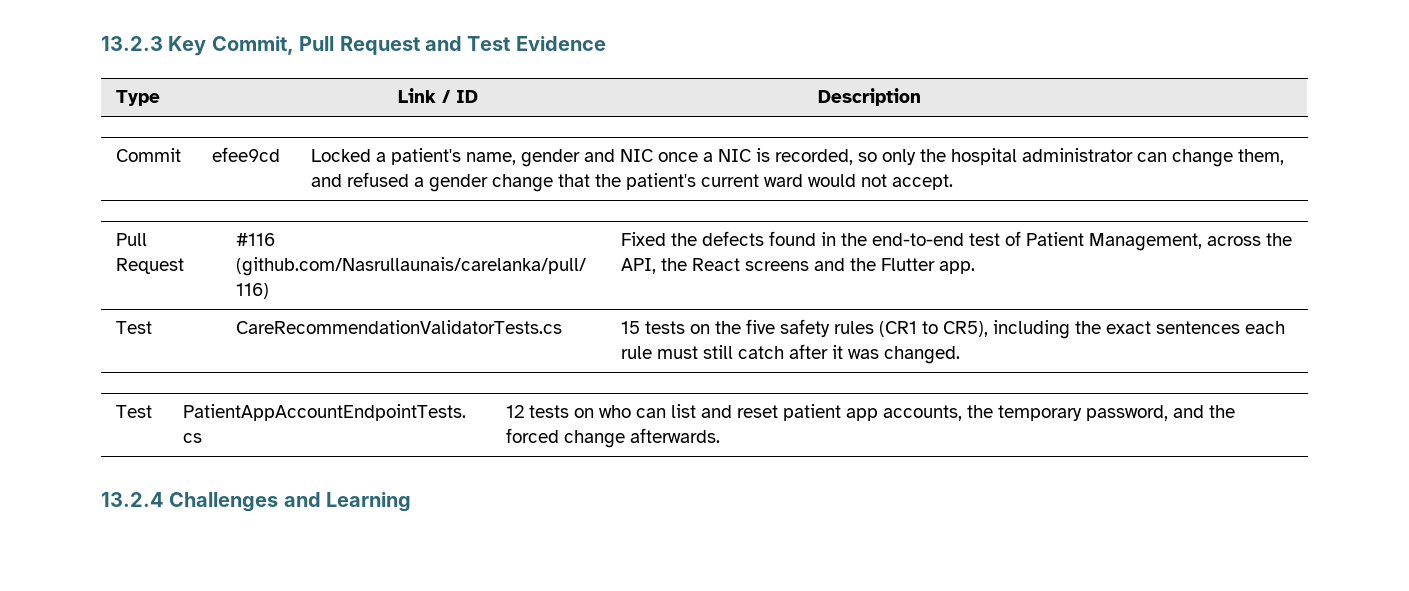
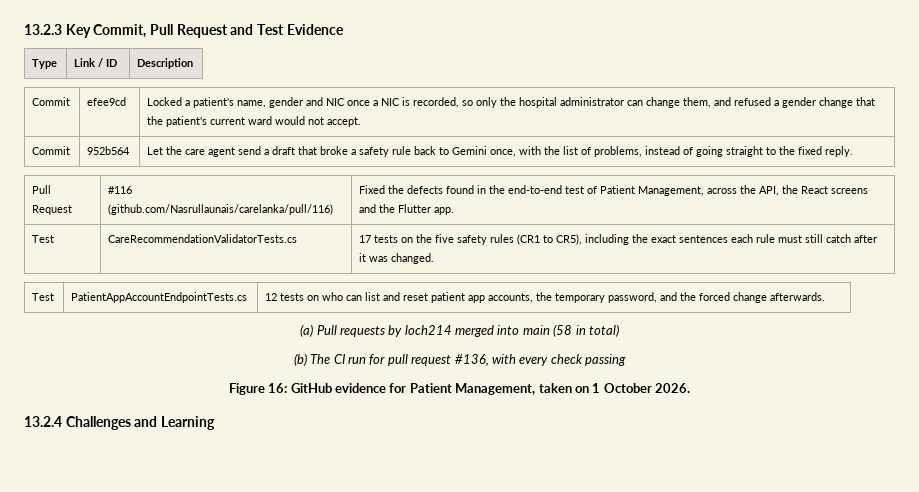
+ Commit | 952b564 | Let the care agent send a draft that broke a safety rule back to Gemini once, with the list of problems, instead of going straight to the fixed reply.
- Test | CareRecommendationValidatorTests.cs | 15 tests on the five safety rules (CR1 to CR5), including the exact sentences each rule must still catch after it was changed.
+ Test | CareRecommendationValidatorTests.cs | 17 tests on the five safety rules (CR1 to CR5), including the exact sentences each rule must still catch after it was changed.
+ (a) Pull requests by loch214 merged into main (58 in total)
+ (b) The CI run for pull request #136, with every check passing
+ Figure 16: GitHub evidence for Patient Management, taken on 1 October 2026.

